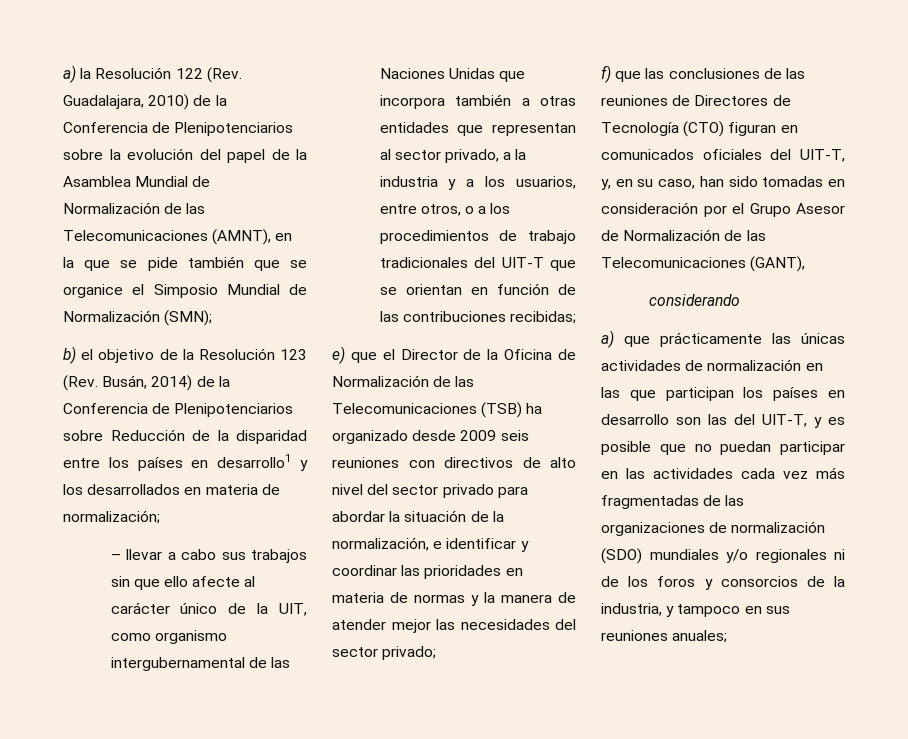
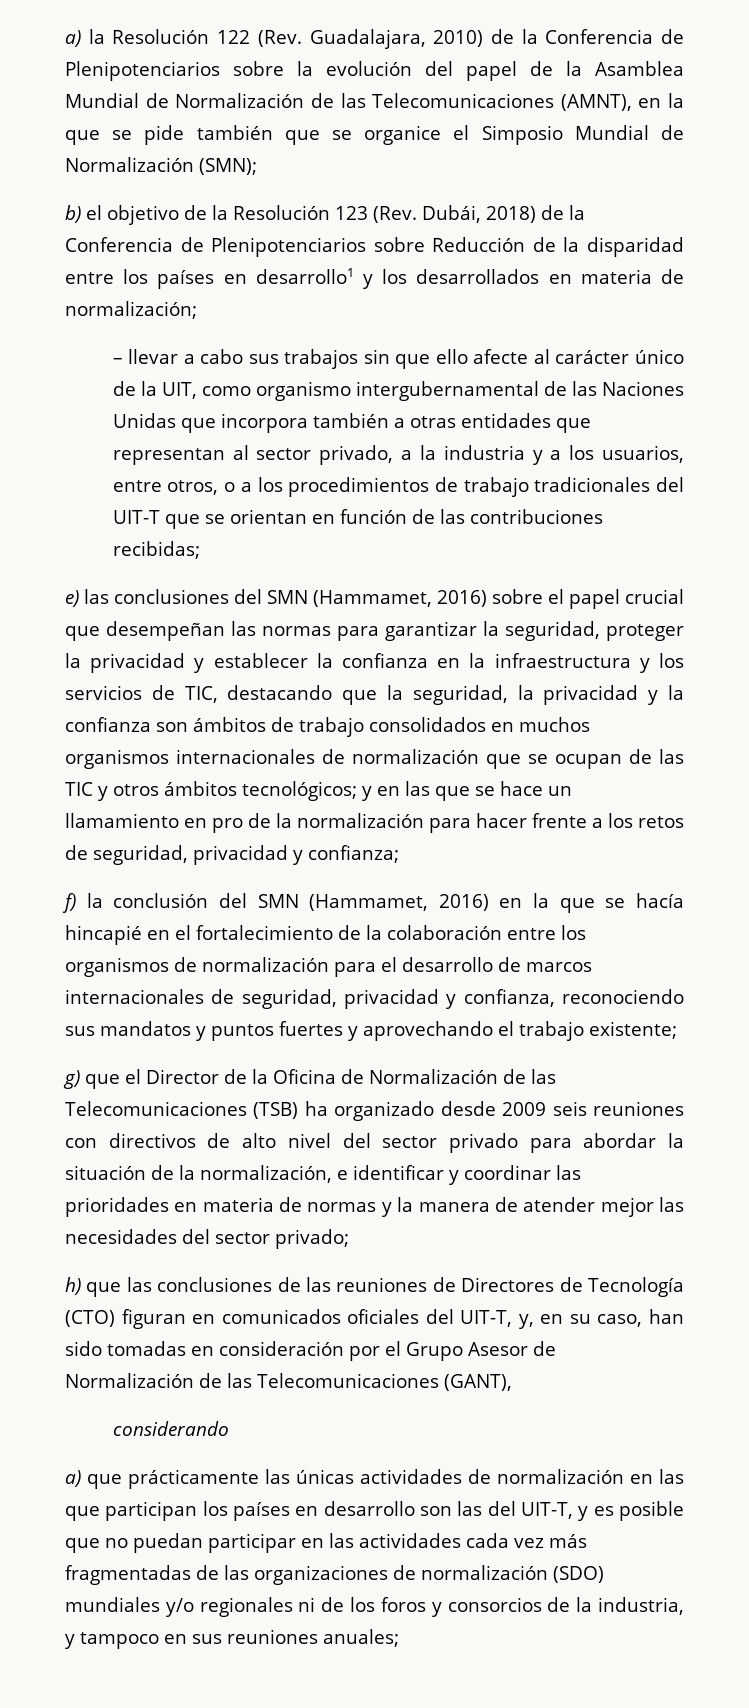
- b) el objetivo de la Resolución 123 (Rev. Busán, 2014) de la Conferencia de Plenipotenciarios sobre Reducción de la disparidad entre los países en desarrollo1 y los desarrollados en materia de normalización;
+ b) el objetivo de la Resolución 123 (Rev. Dubái, 2018) de la Conferencia de Plenipotenciarios sobre Reducción de la disparidad entre los países en desarrollo1 y los desarrollados en materia de normalización;
- e) que el Director de la Oficina de Normalización de las Telecomunicaciones (TSB) ha organizado desde 2009 seis reuniones con directivos de alto nivel del sector privado para abordar la situación de la normalización, e identificar y coordinar las prioridades en materia de normas y la manera de atender mejor las necesidades del sector privado;
+ e) las conclusiones del SMN (Hammamet, 2016) sobre el papel crucial que desempeñan las normas para garantizar la seguridad, proteger la privacidad y establecer la confianza en la infraestructura y los servicios de TIC, destacando que la seguridad, la privacidad y la confianza son ámbitos de trabajo consolidados en muchos organismos internacionales de normalización que se ocupan de las TIC y otros ámbitos tecnológicos; y en las que se hace un llamamiento en pro de la normalización para hacer frente a los retos de seguridad, privacidad y confianza;
+ f) la conclusión del SMN (Hammamet, 2016) en la que se hacía hincapié en el fortalecimiento de la colaboración entre los organismos de normalización para el desarrollo de marcos internacionales de seguridad, privacidad y confianza, reconociendo sus mandatos y puntos fuertes y aprovechando el trabajo existente;
+ g) que el Director de la Oficina de Normalización de las Telecomunicaciones (TSB) ha organizado desde 2009 seis reuniones con directivos de alto nivel del sector privado para abordar la situación de la normalización, e identificar y coordinar las prioridades en materia de normas y la manera de atender mejor las necesidades del sector privado;
- f) que las conclusiones de las reuniones de Directores de Tecnología (CTO) figuran en comunicados oficiales del UIT-T, y, en su caso, han sido tomadas en consideración por el Grupo Asesor de Normalización de las Telecomunicaciones (GANT),
+ h) que las conclusiones de las reuniones de Directores de Tecnología (CTO) figuran en comunicados oficiales del UIT-T, y, en su caso, han sido tomadas en consideración por el Grupo Asesor de Normalización de las Telecomunicaciones (GANT),

